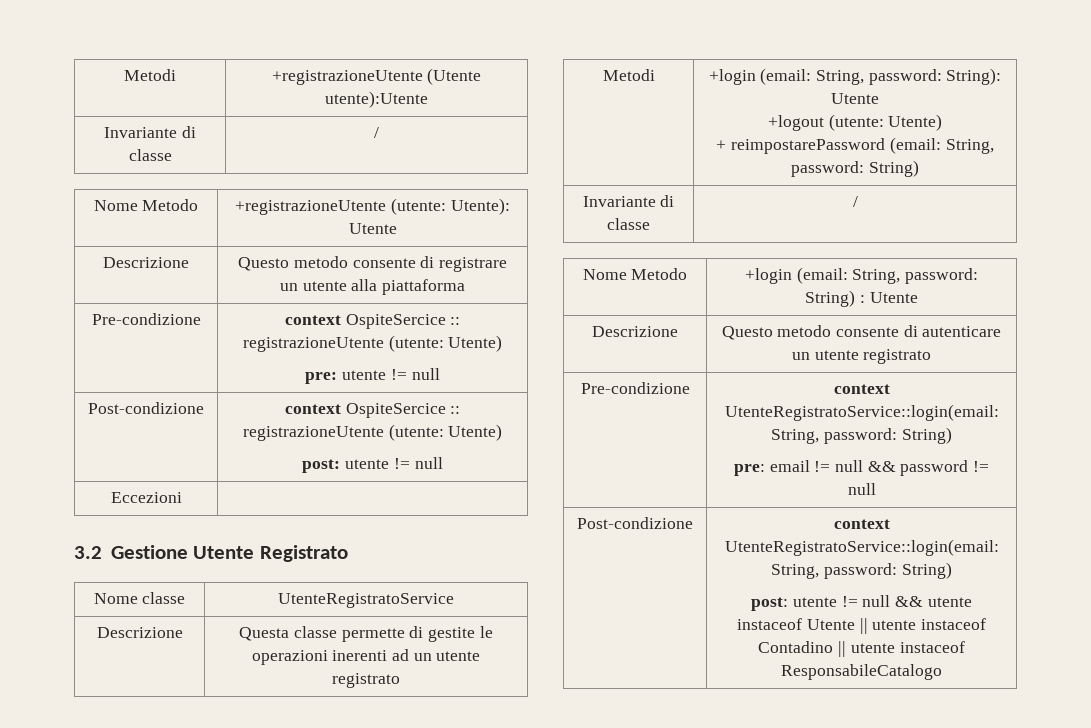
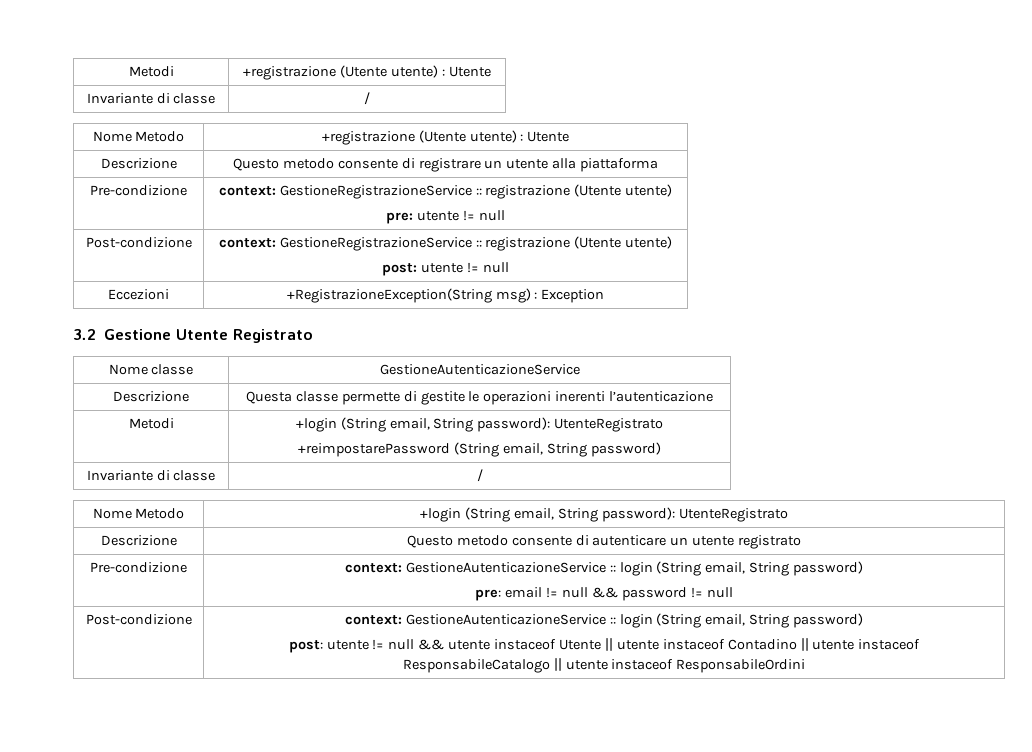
- Metodi | +registrazioneUtente (Utente utente):Utente
+ Metodi | +registrazione (Utente utente) : Utente
  Invariante di classe | /
- Nome Metodo | +registrazioneUtente (utente: Utente): Utente
+ Nome Metodo | +registrazione (Utente utente) : Utente
- Pre-condizione | context OspiteSercice :: registrazioneUtente (utente: Utente)
+ Pre-condizione | context: GestioneRegistrazioneService :: registrazione (Utente utente)
- Post-condizione | context OspiteSercice :: registrazioneUtente (utente: Utente)
+ Post-condizione | context: GestioneRegistrazioneService :: registrazione (Utente utente)
- Eccezioni |
+ Eccezioni | +RegistrazioneException(String msg) : Exception
- Nome classe | UtenteRegistratoService
+ Nome classe | GestioneAutenticazioneService
- Descrizione | Questa classe permette di gestite le operazioni inerenti ad un utente registrato
- Metodi | +login (email: String, password: String): Utente
- +logout (utente: Utente)
- + reimpostarePassword (email: String, password: String)
+ Descrizione | Questa classe permette di gestite le operazioni inerenti l’autenticazione
+ Metodi | +login (String email, String password): UtenteRegistrato
+ +reimpostarePassword (String email, String password)
- Nome Metodo | +login (email: String, password: String) : Utente
+ Nome Metodo | +login (String email, String password): UtenteRegistrato
- Pre-condizione | context UtenteRegistratoService::login(email: String, password: String)
+ Pre-condizione | context: GestioneAutenticazioneService :: login (String email, String password)
- Post-condizione | context UtenteRegistratoService::login(email: String, password: String)
- post: utente != null && utente instaceof Utente || utente instaceof Contadino || utente instaceof ResponsabileCatalogo
+ Post-condizione | context: GestioneAutenticazioneService :: login (String email, String password)
+ post: utente != null && utente instaceof Utente || utente instaceof Contadino || utente instaceof ResponsabileCatalogo || utente instaceof ResponsabileOrdini

